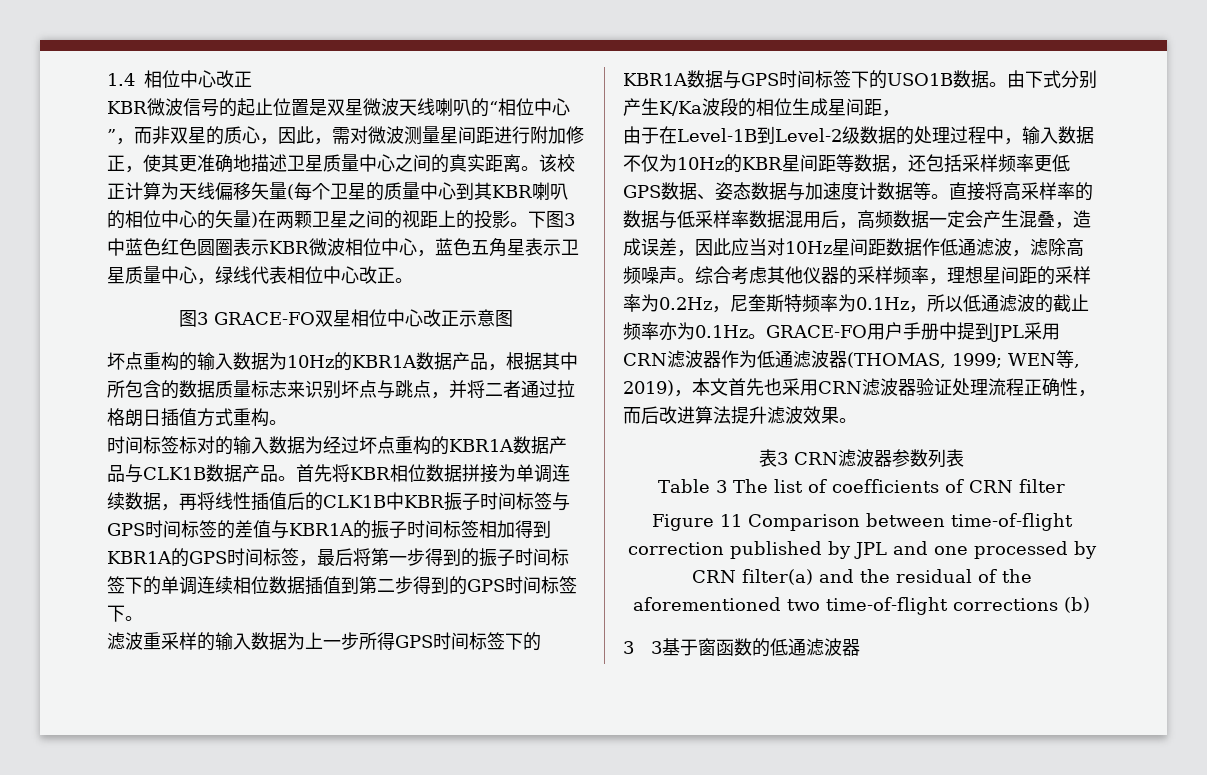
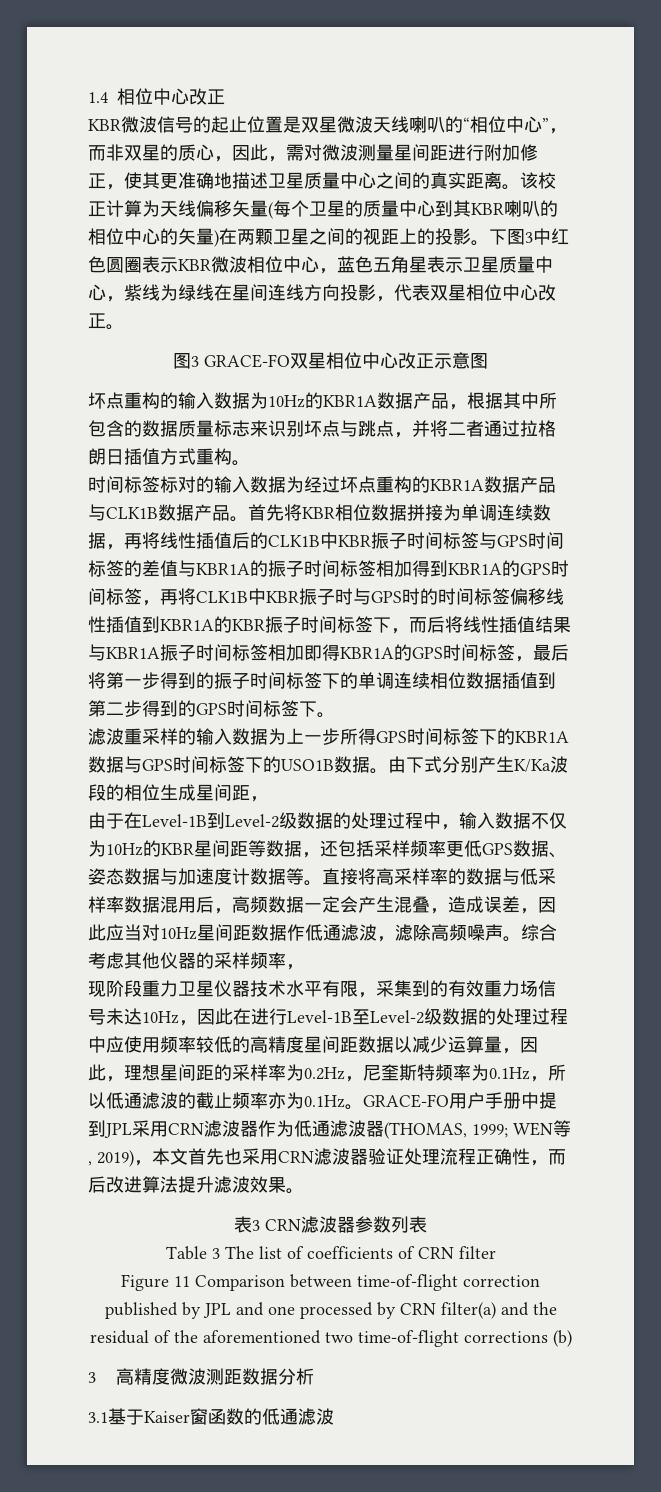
- 下图3中蓝色红色圆圈表示KBR微波相位中心，蓝色五角星表示卫星质量中心，绿线代表相位中心改正。
+ 下图3中红色圆圈表示KBR微波相位中心，蓝色五角星表示卫星质量中心，紫线为绿线在星间连线方向投影，代表双星相位中心改正。
- 首先将KBR相位数据拼接为单调连续数据，再将线性插值后的CLK1B中KBR振子时间标签与GPS时间标签的差值与KBR1A的振子时间标签相加得到KBR1A的GPS时间标签，最后将第一步得到的振子时间标签下的单调连续相位数据插值到第二步得到的GPS时间标签下。
+ 首先将KBR相位数据拼接为单调连续数据，再将线性插值后的CLK1B中KBR振子时间标签与GPS时间标签的差值与KBR1A的振子时间标签相加得到KBR1A的GPS时间标签，再将CLK1B中KBR振子时与GPS时的时间标签偏移线性插值到KBR1A的KBR振子时间标签下，而后将线性插值结果与KBR1A振子时间标签相加即得KBR1A的GPS时间标签，最后将第一步得到的振子时间标签下的单调连续相位数据插值到第二步得到的GPS时间标签下。
- 综合考虑其他仪器的采样频率，理想星间距的采样率为0.2Hz，尼奎斯特频率为0.1Hz，所以低通滤波的截止频率亦为0.1Hz。
+ 综合考虑其他仪器的采样频率，
+ 现阶段重力卫星仪器技术水平有限，采集到的有效重力场信号未达10Hz，因此在进行Level-1B至Level-2级数据的处理过程中应使用频率较低的高精度星间距数据以减少运算量，因此，理想星间距的采样率为0.2Hz，尼奎斯特频率为0.1Hz，所以低通滤波的截止频率亦为0.1Hz。
- 3 3基于窗函数的低通滤波器
+ 3高精度微波测距数据分析
+ 3.1基于Kaiser窗函数的低通滤波

